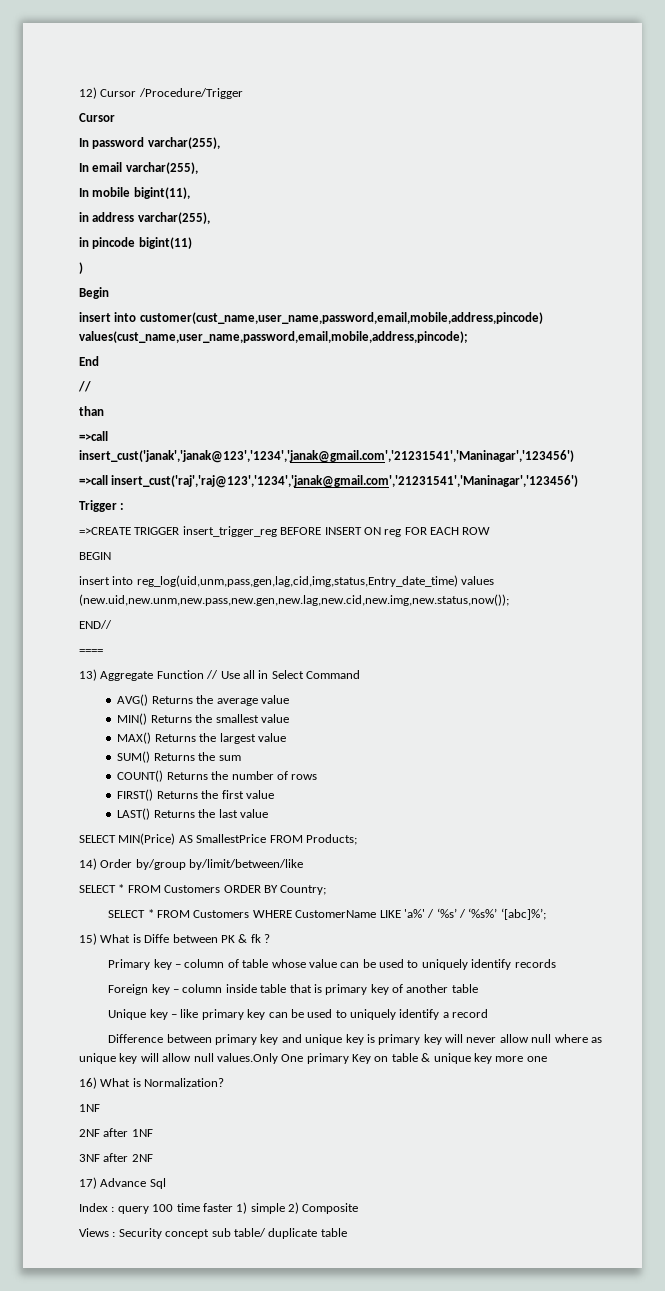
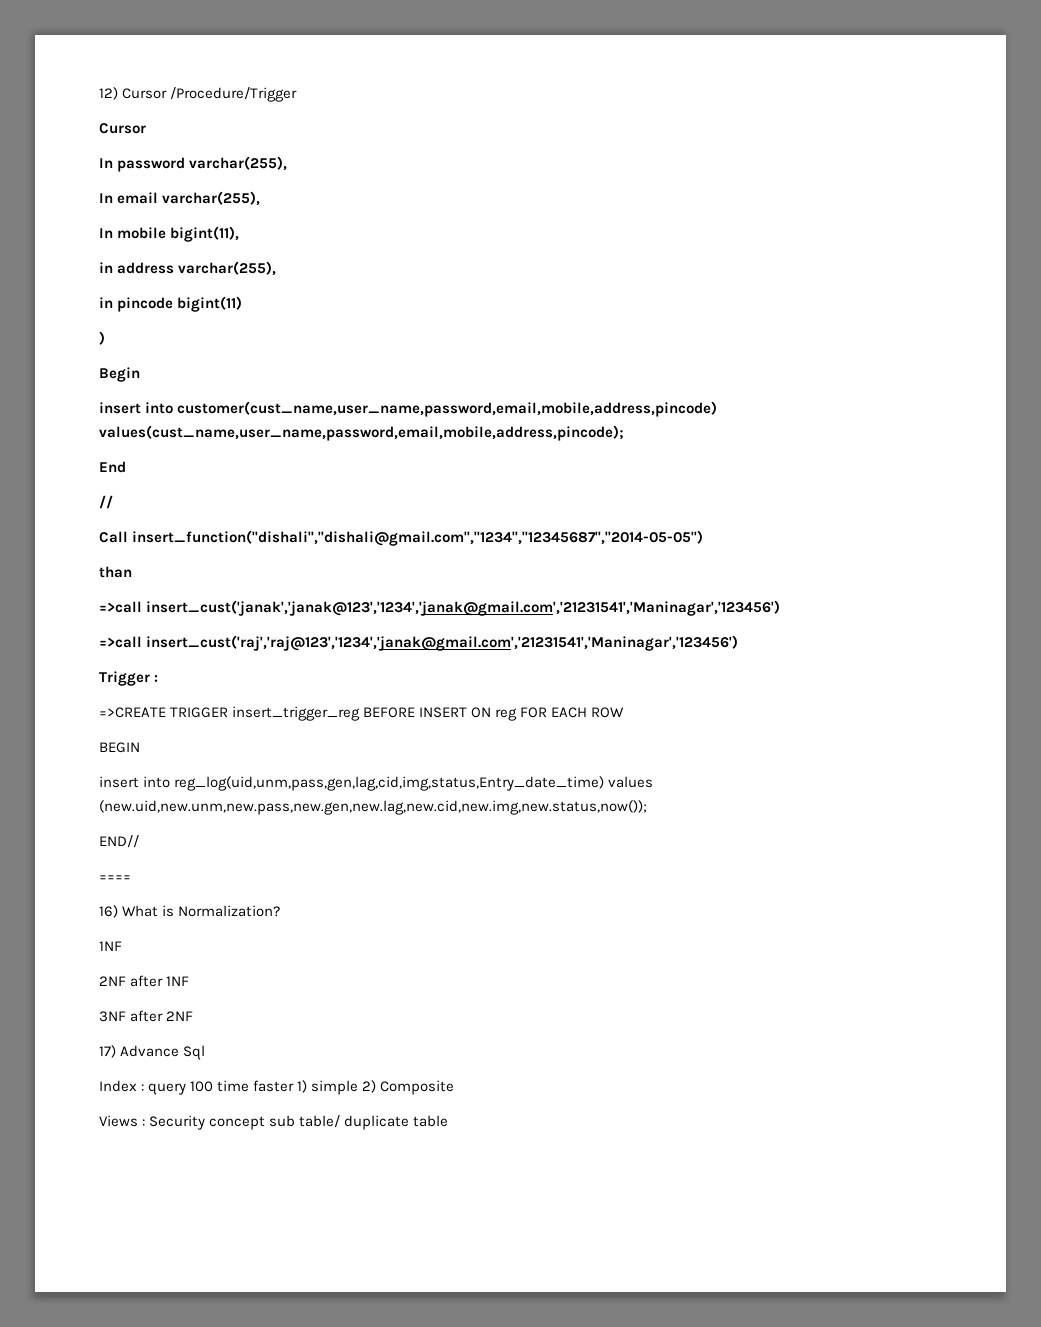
+ Call insert_function("dishali","dishali@gmail.com","1234","12345687","2014-05-05")
- 13) Aggregate Function // Use all in Select Command
- AVG() Returns the average value
- MIN() Returns the smallest value
- MAX() Returns the largest value
- SUM() Returns the sum
- COUNT() Returns the number of rows
- FIRST() Returns the first value
- LAST() Returns the last value
- SELECT MIN(Price) AS SmallestPrice FROM Products;
- 14) Order by/group by/limit/between/like
- SELECT * FROM Customers ORDER BY Country;
- SELECT * FROM Customers WHERE CustomerName LIKE 'a%' / ‘%s’ / ‘%s%’ ‘[abc]%’;
- 15) What is Diffe between PK & fk ?
- Primary key – column of table whose value can be used to uniquely identify records
- Foreign key – column inside table that is primary key of another table
- Unique key – like primary key can be used to uniquely identify a record
- Difference between primary key and unique key is primary key will never allow null where as unique key will allow null values.Only One primary Key on table & unique key more one

